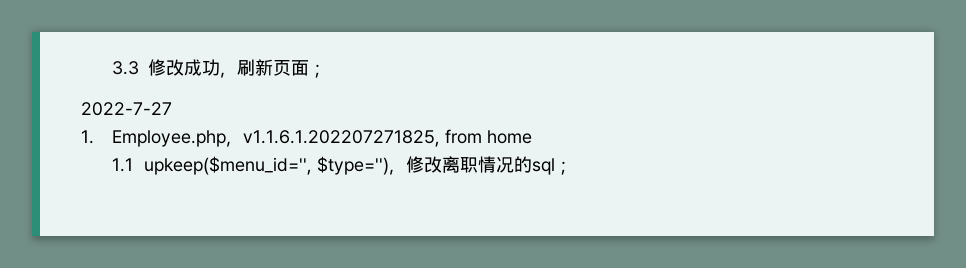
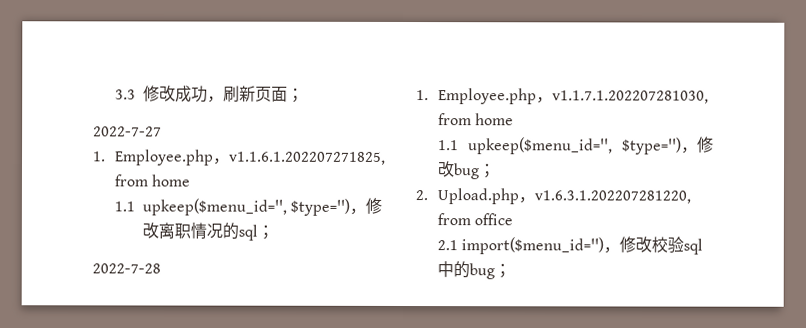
+ 2022-7-28
+ 1. Employee.php，v1.1.7.1.202207281030, from home
+ 1.1 upkeep($menu_id='', $type='')，修改bug；
+ 2. Upload.php，v1.6.3.1.202207281220, from office
+ 2.1 import($menu_id='')，修改校验sql中的bug；

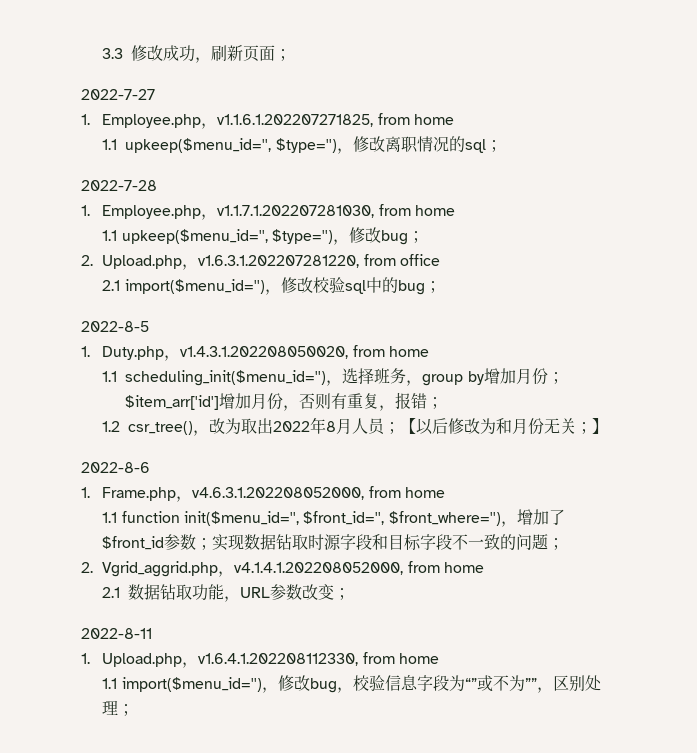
+ 2022-8-5
+ 1. Duty.php，v1.4.3.1.202208050020, from home
+ 1.1 scheduling_init($menu_id='')，选择班务，group by增加月份；$item_arr['id']增加月份，否则有重复，报错；
+ 1.2 csr_tree()，改为取出2022年8月人员；【以后修改为和月份无关；】
+ 2022-8-6
+ 1. Frame.php，v4.6.3.1.202208052000, from home
+ 1.1 function init($menu_id='', $front_id='', $front_where='')，增加了$front_id参数；实现数据钻取时源字段和目标字段不一致的问题；
+ 2. Vgrid_aggrid.php，v4.1.4.1.202208052000, from home
+ 2.1数据钻取功能，URL参数改变；
+ 2022-8-11
+ 1. Upload.php，v1.6.4.1.202208112330, from home
+ 1.1 import($menu_id='')，修改bug，校验信息字段为“”或不为””，区别处理；

